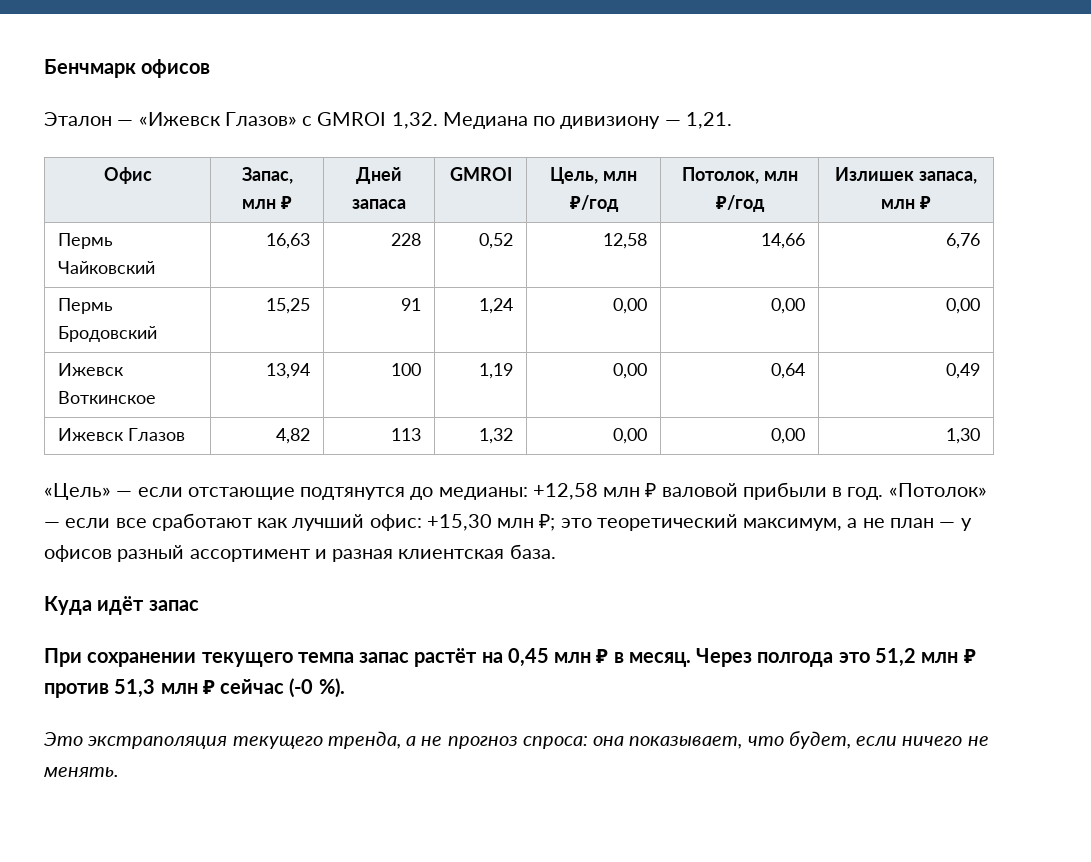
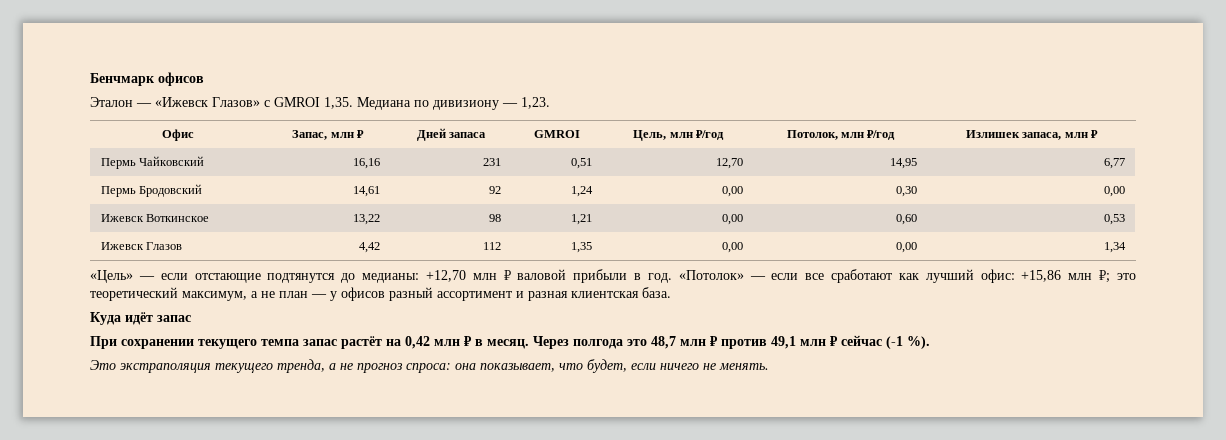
- Эталон — «Ижевск Глазов» с GMROI 1,32.
+ Эталон — «Ижевск Глазов» с GMROI 1,35.
- Медиана по дивизиону — 1,21.
+ Медиана по дивизиону — 1,23.
- Пермь Чайковский | 16,63 | 228 | 0,52 | 12,58 | 14,66 | 6,76
+ Пермь Чайковский | 16,16 | 231 | 0,51 | 12,70 | 14,95 | 6,77
- Пермь Бродовский | 15,25 | 91 | 1,24 | 0,00 | 0,00 | 0,00
+ Пермь Бродовский | 14,61 | 92 | 1,24 | 0,00 | 0,30 | 0,00
- Ижевск Воткинское | 13,94 | 100 | 1,19 | 0,00 | 0,64 | 0,49
+ Ижевск Воткинское | 13,22 | 98 | 1,21 | 0,00 | 0,60 | 0,53
- Ижевск Глазов | 4,82 | 113 | 1,32 | 0,00 | 0,00 | 1,30
+ Ижевск Глазов | 4,42 | 112 | 1,35 | 0,00 | 0,00 | 1,34
- «Цель» — если отстающие подтянутся до медианы: +12,58 млн ₽ валовой прибыли в год.
+ «Цель» — если отстающие подтянутся до медианы: +12,70 млн ₽ валовой прибыли в год.
- «Потолок» — если все сработают как лучший офис: +15,30 млн ₽; это теоретический максимум, а не план — у офисов разный ассортимент и разная клиентская база.
+ «Потолок» — если все сработают как лучший офис: +15,86 млн ₽; это теоретический максимум, а не план — у офисов разный ассортимент и разная клиентская база.
- При сохранении текущего темпа запас растёт на 0,45 млн ₽ в месяц.
+ При сохранении текущего темпа запас растёт на 0,42 млн ₽ в месяц.
- Через полгода это 51,2 млн ₽ против 51,3 млн ₽ сейчас (-0 %).
+ Через полгода это 48,7 млн ₽ против 49,1 млн ₽ сейчас (-1 %).

